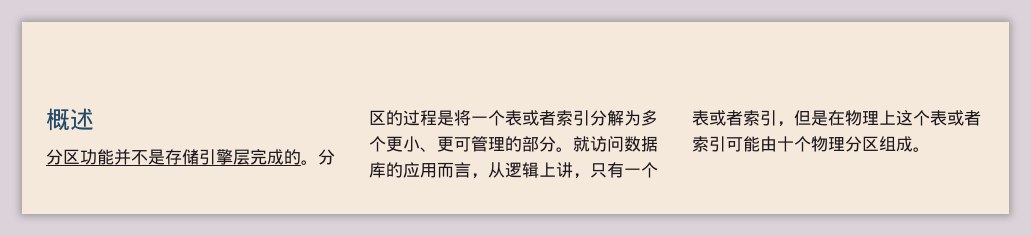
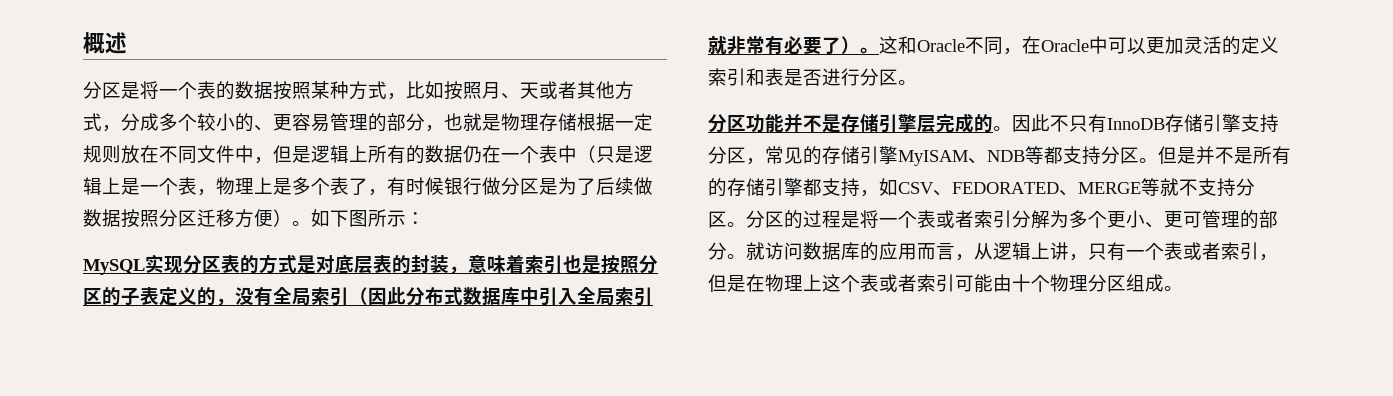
+ 分区是将一个表的数据按照某种方式，比如按照月、天或者其他方式，分成多个较小的、更容易管理的部分，也就是物理存储根据一定规则放在不同文件中，但是逻辑上所有的数据仍在一个表中（只是逻辑上是一个表，物理上是多个表了，有时候银行做分区是为了后续做数据按照分区迁移方便）。如下图所示：
+ MySQL实现分区表的方式是对底层表的封装，意味着索引也是按照分区的子表定义的，没有全局索引（因此分布式数据库中引入全局索引就非常有必要了）。这和Oracle不同，在Oracle中可以更加灵活的定义索引和表是否进行分区。
+ 因此不只有InnoDB存储引擎支持分区，常见的存储引擎MyISAM、NDB等都支持分区。但是并不是所有的存储引擎都支持，如CSV、FEDORATED、MERGE等就不支持分区。

